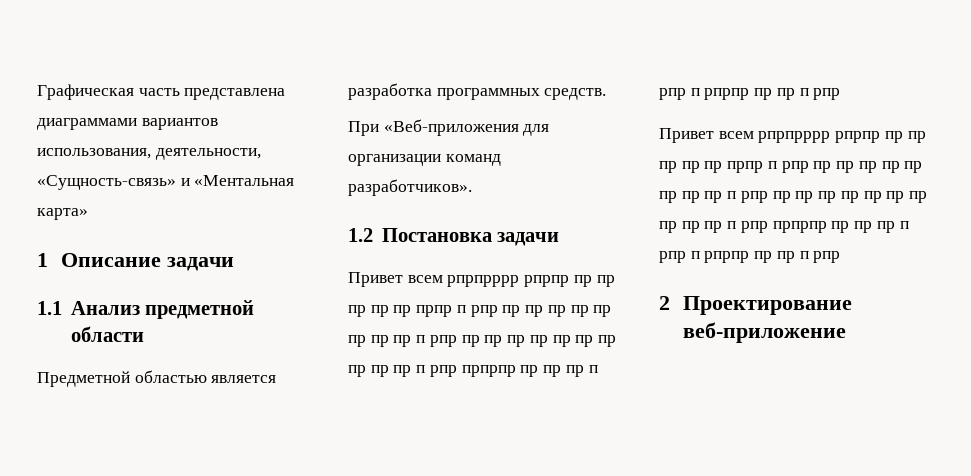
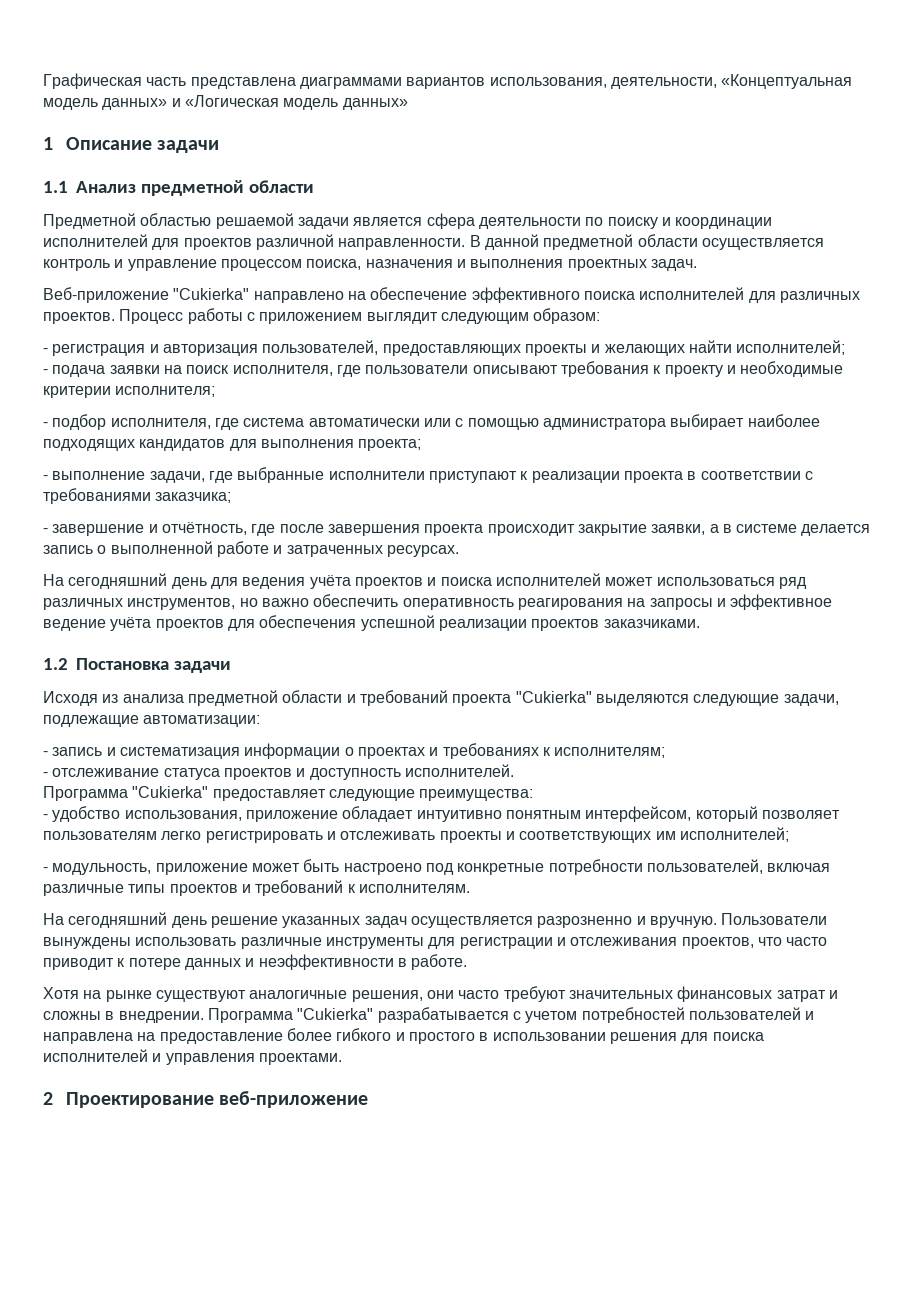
- Графическая часть представлена диаграммами вариантов использования, деятельности, «Сущность-связь» и «Ментальная карта»
+ Графическая часть представлена диаграммами вариантов использования, деятельности, «Концептуальная модель данных» и «Логическая модель данных»
- Предметной областью является разработка программных средств.
- При «Веб-приложения для организации команд разработчиков».
+ Предметной областью решаемой задачи является сфера деятельности по поиску и координации исполнителей для проектов различной направленности. В данной предметной области осуществляется контроль и управление процессом поиска, назначения и выполнения проектных задач.
+ Веб-приложение "Cukierka" направлено на обеспечение эффективного поиска исполнителей для различных проектов. Процесс работы с приложением выглядит следующим образом:
+ - регистрация и авторизация пользователей, предоставляющих проекты и желающих найти исполнителей;
+ - подача заявки на поиск исполнителя, где пользователи описывают требования к проекту и необходимые критерии исполнителя;
+ - подбор исполнителя, где система автоматически или с помощью администратора выбирает наиболее подходящих кандидатов для выполнения проекта;
+ - выполнение задачи, где выбранные исполнители приступают к реализации проекта в соответствии с требованиями заказчика;
+ - завершение и отчётность, где после завершения проекта происходит закрытие заявки, а в системе делается запись о выполненной работе и затраченных ресурсах.
+ На сегодняшний день для ведения учёта проектов и поиска исполнителей может использоваться ряд различных инструментов, но важно обеспечить оперативность реагирования на запросы и эффективное ведение учёта проектов для обеспечения успешной реализации проектов заказчиками.
  1.2 Постановка задачи
- Привет всем рпрпрррр рпрпр пр пр пр пр пр прпр п рпр пр пр пр пр пр пр пр пр п рпр пр пр пр пр пр пр пр пр пр пр п рпр прпрпр пр пр пр п рпр п рпрпр пр пр п рпр
- Привет всем рпрпрррр рпрпр пр пр пр пр пр прпр п рпр пр пр пр пр пр пр пр пр п рпр пр пр пр пр пр пр пр пр пр пр п рпр прпрпр пр пр пр п рпр п рпрпр пр пр п рпр
+ Исходя из анализа предметной области и требований проекта "Cukierka" выделяются следующие задачи, подлежащие автоматизации:
+ - запись и систематизация информации о проектах и требованиях к исполнителям;
+ - отслеживание статуса проектов и доступность исполнителей.
+ Программа "Cukierka" предоставляет следующие преимущества:
+ - удобство использования, приложение обладает интуитивно понятным интерфейсом, который позволяет пользователям легко регистрировать и отслеживать проекты и соответствующих им исполнителей;
+ - модульность, приложение может быть настроено под конкретные потребности пользователей, включая различные типы проектов и требований к исполнителям.
+ На сегодняшний день решение указанных задач осуществляется разрозненно и вручную. Пользователи вынуждены использовать различные инструменты для регистрации и отслеживания проектов, что часто приводит к потере данных и неэффективности в работе.
+ Хотя на рынке существуют аналогичные решения, они часто требуют значительных финансовых затрат и сложны в внедрении. Программа "Cukierka" разрабатывается с учетом потребностей пользователей и направлена на предоставление более гибкого и простого в использовании решения для поиска исполнителей и управления проектами.

